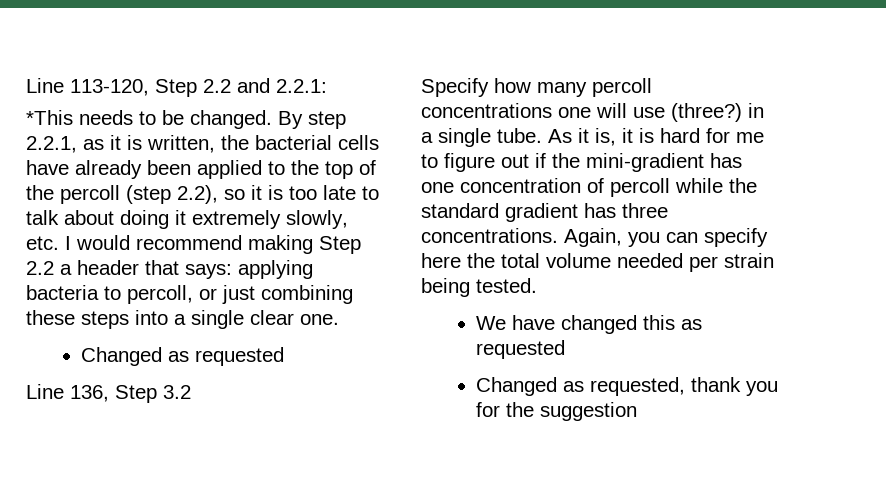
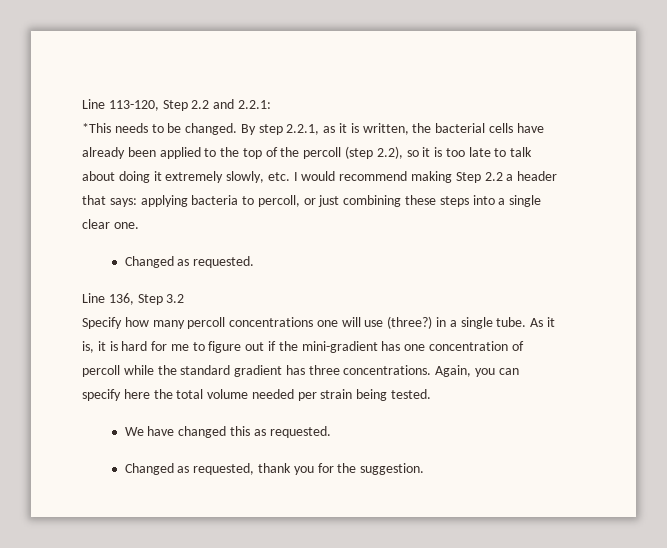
- Changed as requested
+ Changed as requested.
- We have changed this as requested
+ We have changed this as requested.
- Changed as requested, thank you for the suggestion
+ Changed as requested, thank you for the suggestion.

